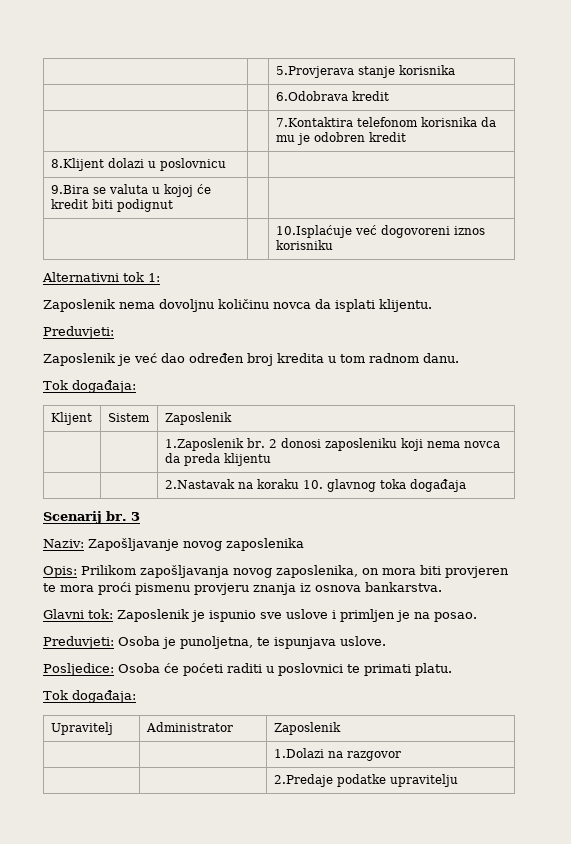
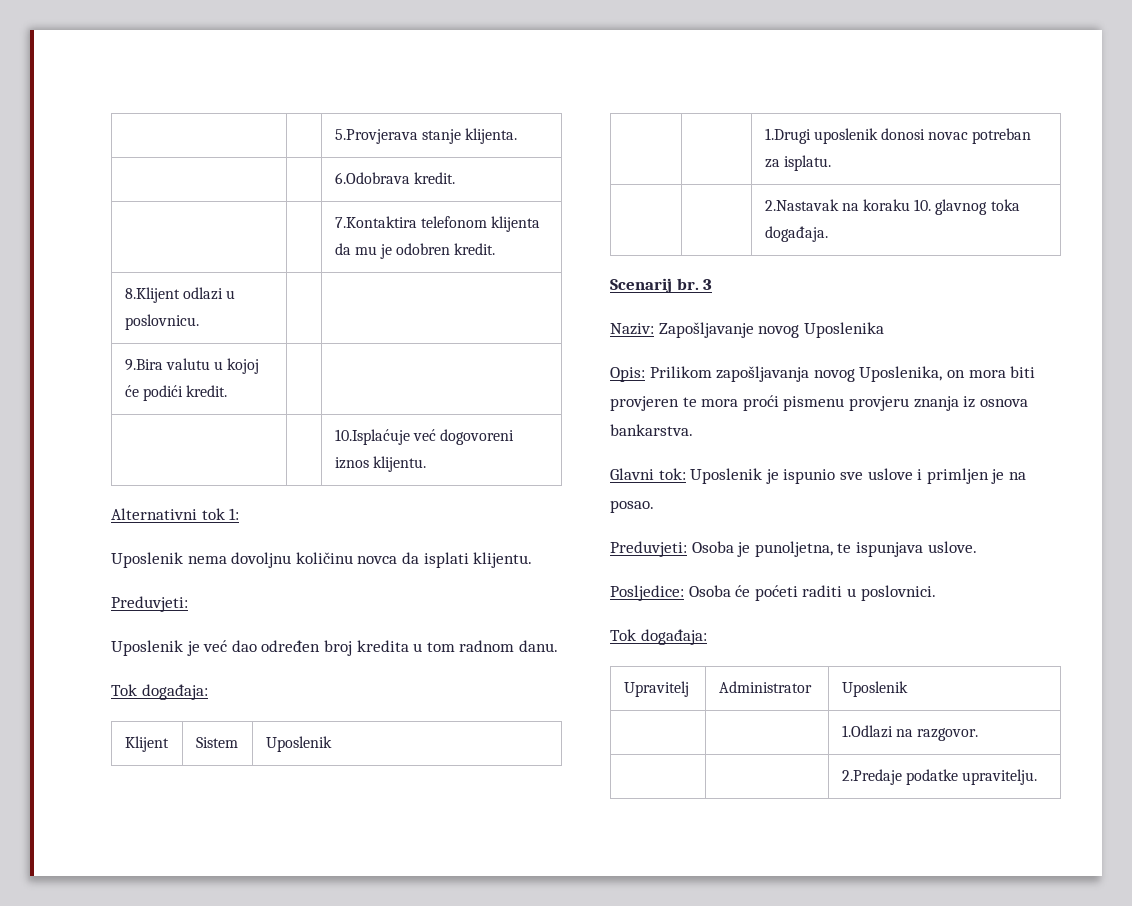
- | | 5.Provjerava stanje korisnika
+ | | 5.Provjerava stanje klijenta.
- | | 6.Odobrava kredit
+ | | 6.Odobrava kredit.
- | | 7.Kontaktira telefonom korisnika da mu je odobren kredit
+ | | 7.Kontaktira telefonom klijenta da mu je odobren kredit.
- 8.Klijent dolazi u poslovnicu | |
+ 8.Klijent odlazi u poslovnicu. | |
- 9.Bira se valuta u kojoj će kredit biti podignut | |
+ 9.Bira valutu u kojoj će podići kredit. | |
- | | 10.Isplaćuje već dogovoreni iznos korisniku
+ | | 10.Isplaćuje već dogovoreni iznos klijentu.
- Zaposlenik nema dovoljnu količinu novca da isplati klijentu.
+ Uposlenik nema dovoljnu količinu novca da isplati klijentu.
- Zaposlenik je već dao određen broj kredita u tom radnom danu.
+ Uposlenik je već dao određen broj kredita u tom radnom danu.
- Klijent | Sistem | Zaposlenik
- | | 1.Zaposlenik br. 2 donosi zaposleniku koji nema novca da preda klijentu
+ Klijent | Sistem | Uposlenik
+ | | 1.Drugi uposlenik donosi novac potreban za isplatu.
- | | 2.Nastavak na koraku 10. glavnog toka događaja
+ | | 2.Nastavak na koraku 10. glavnog toka događaja.
- Naziv: Zapošljavanje novog zaposlenika
+ Naziv: Zapošljavanje novog Uposlenika
- Opis: Prilikom zapošljavanja novog zaposlenika, on mora biti provjeren te mora proći pismenu provjeru znanja iz osnova bankarstva.
+ Opis: Prilikom zapošljavanja novog Uposlenika, on mora biti provjeren te mora proći pismenu provjeru znanja iz osnova bankarstva.
- Glavni tok: Zaposlenik je ispunio sve uslove i primljen je na posao.
+ Glavni tok: Uposlenik je ispunio sve uslove i primljen je na posao.
- Posljedice: Osoba će poćeti raditi u poslovnici te primati platu.
+ Posljedice: Osoba će poćeti raditi u poslovnici.
- Upravitelj | Administrator | Zaposlenik
- | | 1.Dolazi na razgovor
+ Upravitelj | Administrator | Uposlenik
+ | | 1.Odlazi na razgovor.
- | | 2.Predaje podatke upravitelju
+ | | 2.Predaje podatke upravitelju.

